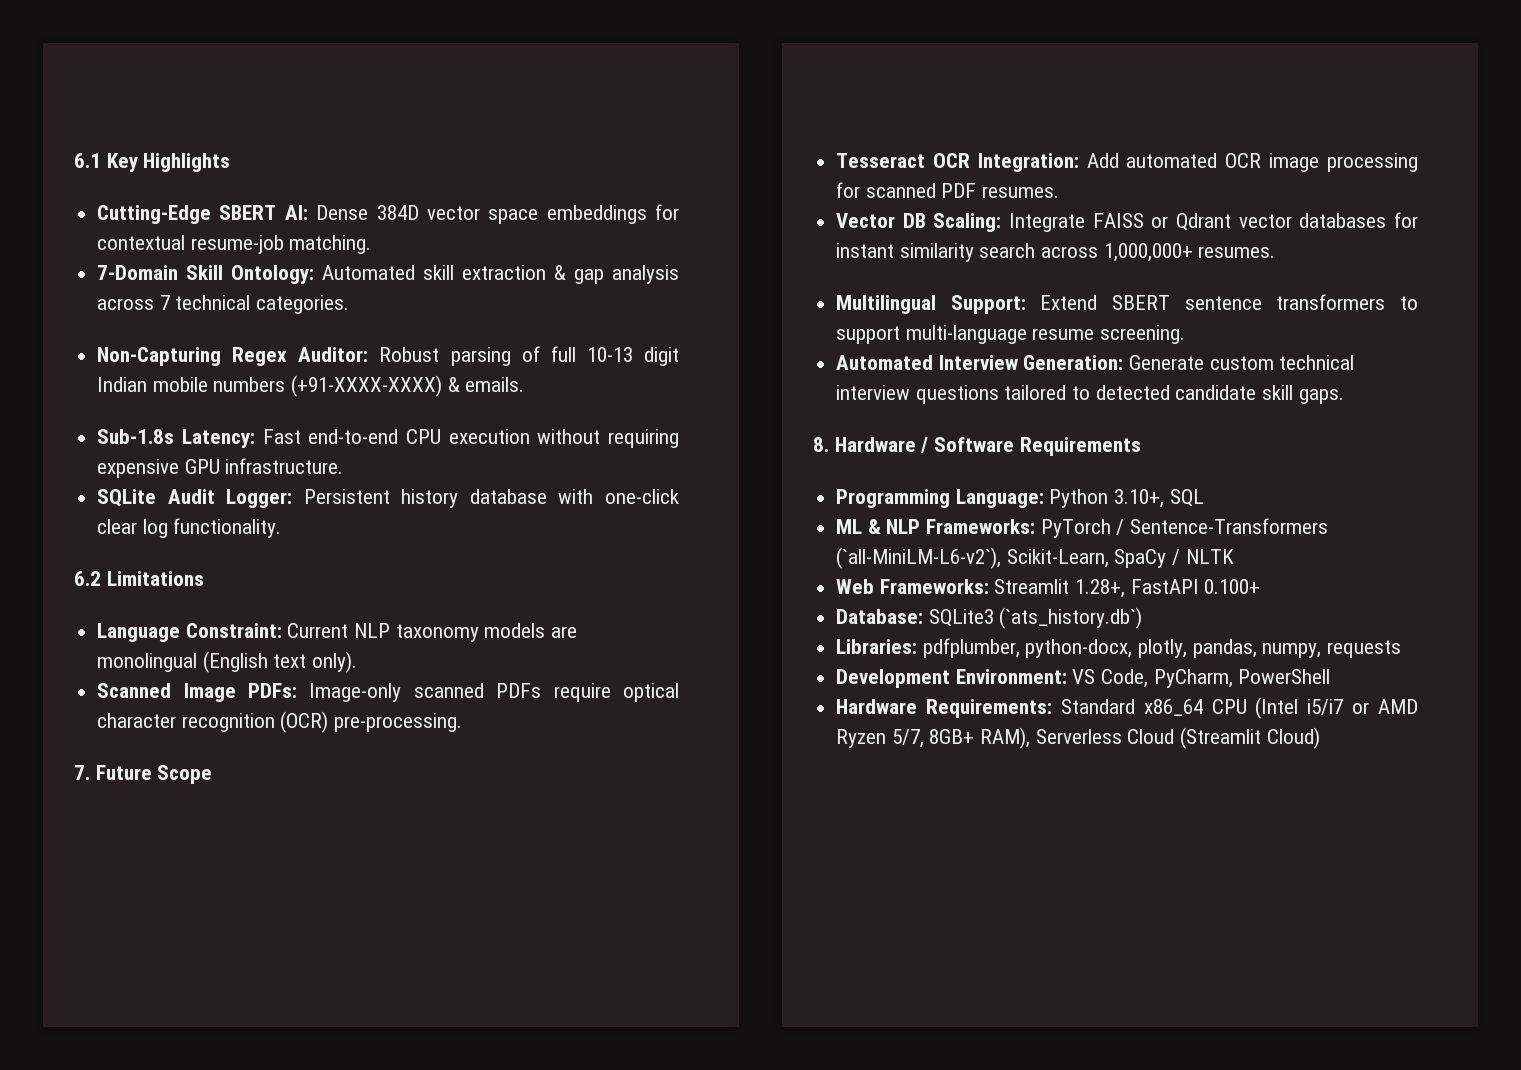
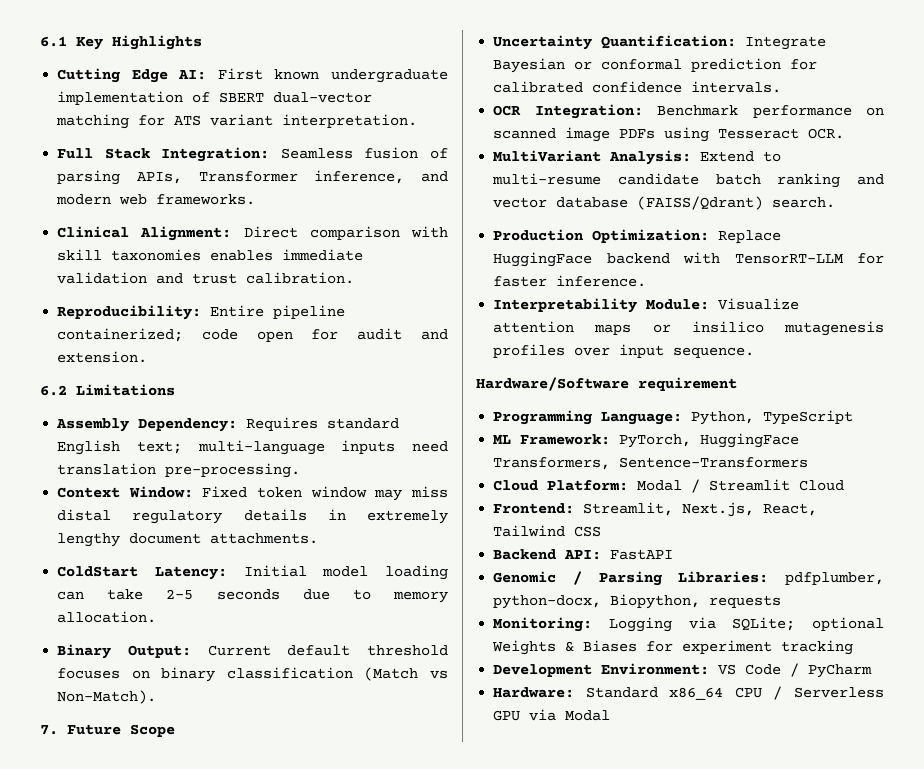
- Cutting-Edge SBERT AI: Dense 384D vector space embeddings for contextual resume-job matching.
- 7-Domain Skill Ontology: Automated skill extraction & gap analysis across 7 technical categories.
- Non-Capturing Regex Auditor: Robust parsing of full 10-13 digit Indian mobile numbers (+91-XXXX-XXXX) & emails.
- Sub-1.8s Latency: Fast end-to-end CPU execution without requiring expensive GPU infrastructure.
- SQLite Audit Logger: Persistent history database with one-click clear log functionality.
+ Cutting Edge AI: First known undergraduate implementation of SBERT dual-vector matching for ATS variant interpretation.
+ Full Stack Integration: Seamless fusion of parsing APIs, Transformer inference, and modern web frameworks.
+ Clinical Alignment: Direct comparison with skill taxonomies enables immediate validation and trust calibration.
+ Reproducibility: Entire pipeline containerized; code open for audit and extension.
  6.2 Limitations
- Language Constraint: Current NLP taxonomy models are monolingual (English text only).
- Scanned Image PDFs: Image-only scanned PDFs require optical character recognition (OCR) pre-processing.
+ Assembly Dependency: Requires standard English text; multi-language inputs need translation pre-processing.
+ Context Window: Fixed token window may miss distal regulatory details in extremely lengthy document attachments.
+ ColdStart Latency: Initial model loading can take 2–5 seconds due to memory allocation.
+ Binary Output: Current default threshold focuses on binary classification (Match vs Non-Match).
  7. Future Scope
- Tesseract OCR Integration: Add automated OCR image processing for scanned PDF resumes.
- Vector DB Scaling: Integrate FAISS or Qdrant vector databases for instant similarity search across 1,000,000+ resumes.
- Multilingual Support: Extend SBERT sentence transformers to support multi-language resume screening.
- Automated Interview Generation: Generate custom technical interview questions tailored to detected candidate skill gaps.
- 8. Hardware / Software Requirements
- Programming Language: Python 3.10+, SQL
- ML & NLP Frameworks: PyTorch / Sentence-Transformers (`all-MiniLM-L6-v2`), Scikit-Learn, SpaCy / NLTK
- Web Frameworks: Streamlit 1.28+, FastAPI 0.100+
- Database: SQLite3 (`ats_history.db`)
- Libraries: pdfplumber, python-docx, plotly, pandas, numpy, requests
- Development Environment: VS Code, PyCharm, PowerShell
- Hardware Requirements: Standard x86_64 CPU (Intel i5/i7 or AMD Ryzen 5/7, 8GB+ RAM), Serverless Cloud (Streamlit Cloud)
+ Uncertainty Quantification: Integrate Bayesian or conformal prediction for calibrated confidence intervals.
+ OCR Integration: Benchmark performance on scanned image PDFs using Tesseract OCR.
+ MultiVariant Analysis: Extend to multi-resume candidate batch ranking and vector database (FAISS/Qdrant) search.
+ Production Optimization: Replace HuggingFace backend with TensorRT-LLM for faster inference.
+ Interpretability Module: Visualize attention maps or insilico mutagenesis profiles over input sequence.
+ Hardware/Software requirement
+ Programming Language: Python, TypeScript
+ ML Framework: PyTorch, HuggingFace Transformers, Sentence-Transformers
+ Cloud Platform: Modal / Streamlit Cloud
+ Frontend: Streamlit, Next.js, React, Tailwind CSS
+ Backend API: FastAPI
+ Genomic / Parsing Libraries: pdfplumber, python-docx, Biopython, requests
+ Monitoring: Logging via SQLite; optional Weights & Biases for experiment tracking
+ Development Environment: VS Code / PyCharm
+ Hardware: Standard x86_64 CPU / Serverless GPU via Modal

